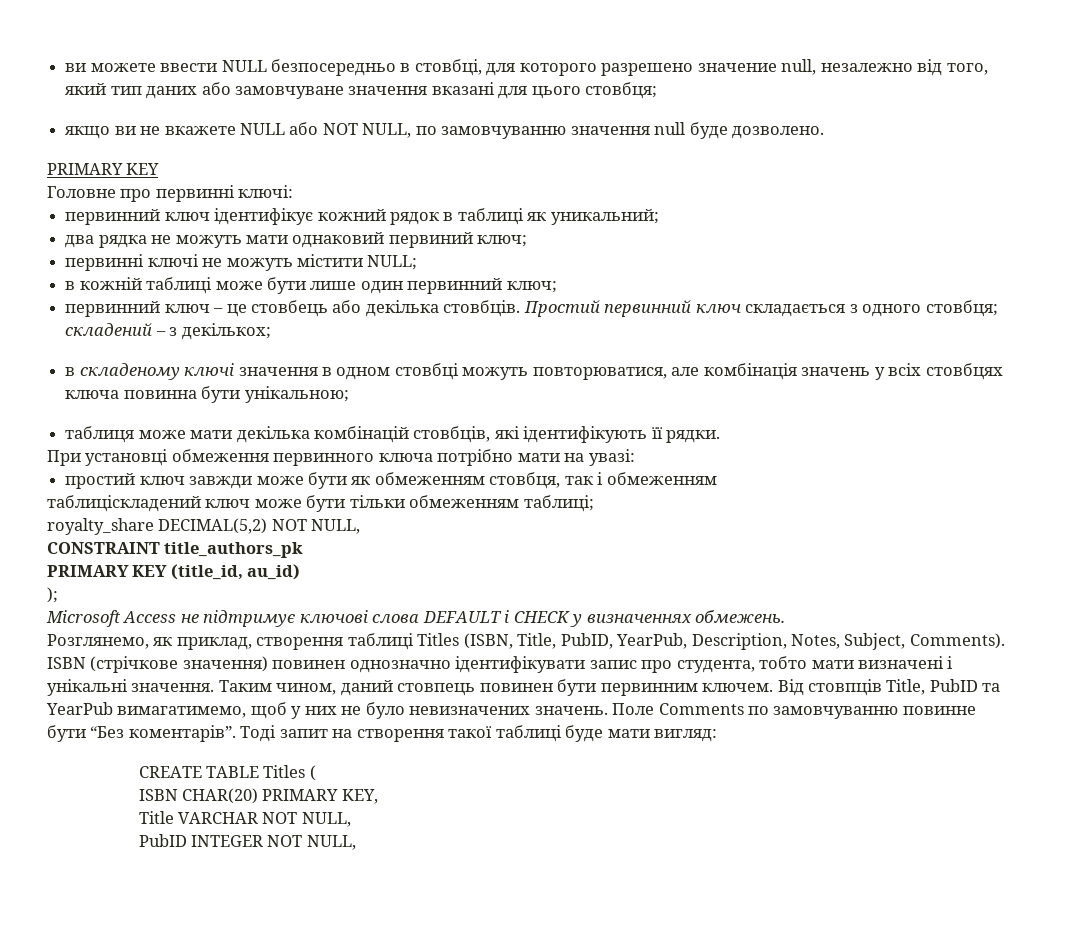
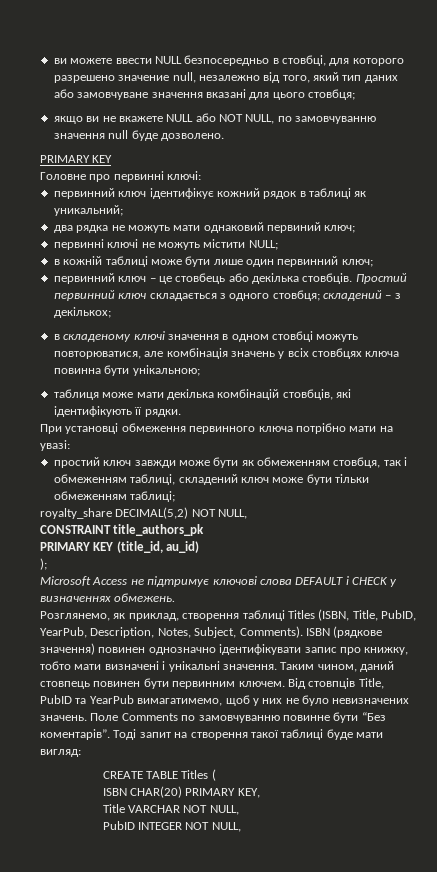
- простий ключ завжди може бути як обмеженням стовбця, так і обмеженням
- таблиціскладений ключ може бути тільки обмеженням таблиці;
+ простий ключ завжди може бути як обмеженням стовбця, так і обмеженням таблиці, складений ключ може бути тільки обмеженням таблиці;
- ISBN (стрічкове значення) повинен однозначно ідентифікувати запис про студента, тобто мати визначені і унікальні значення.
+ ISBN (рядкове значення) повинен однозначно ідентифікувати запис про книжку, тобто мати визначені і унікальні значення.

